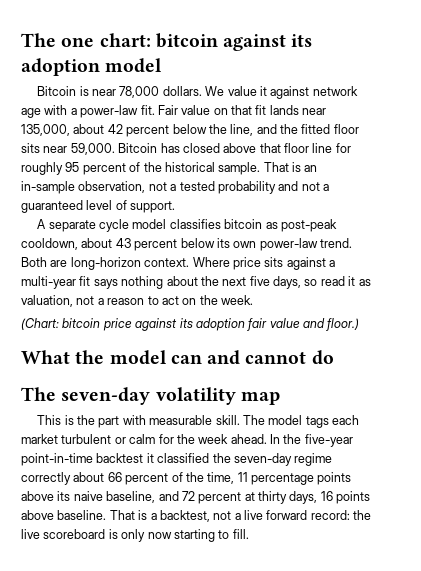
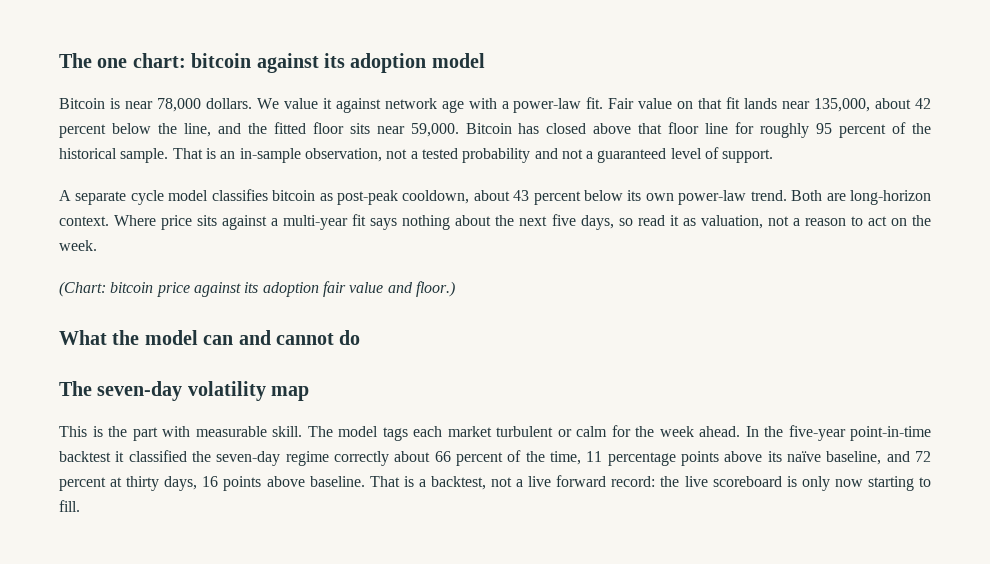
- In the five-year point-in-time backtest it classified the seven-day regime correctly about 66 percent of the time, 11 percentage points above its naive baseline, and 72 percent at thirty days, 16 points above baseline.
+ In the five-year point-in-time backtest it classified the seven-day regime correctly about 66 percent of the time, 11 percentage points above its naïve baseline, and 72 percent at thirty days, 16 points above baseline.

